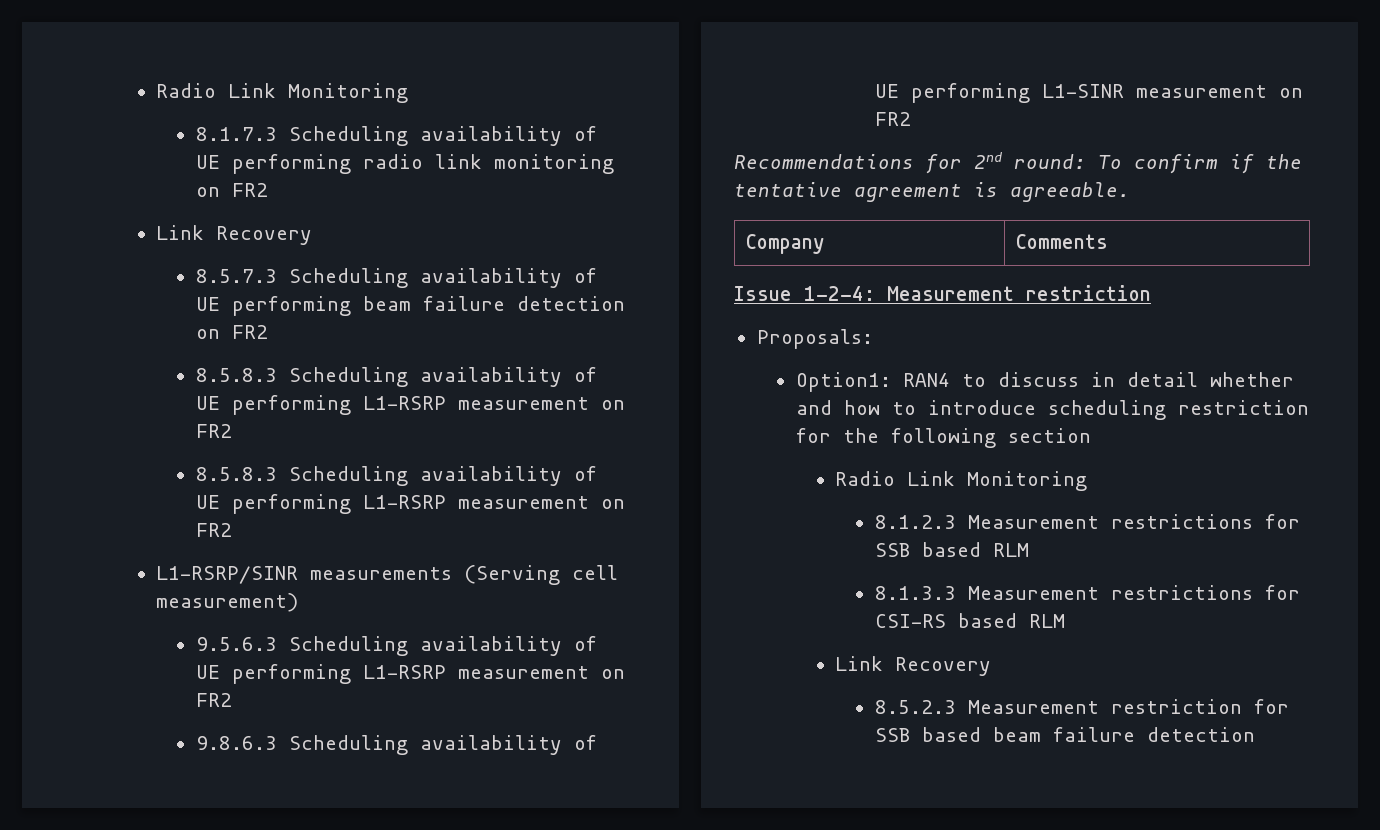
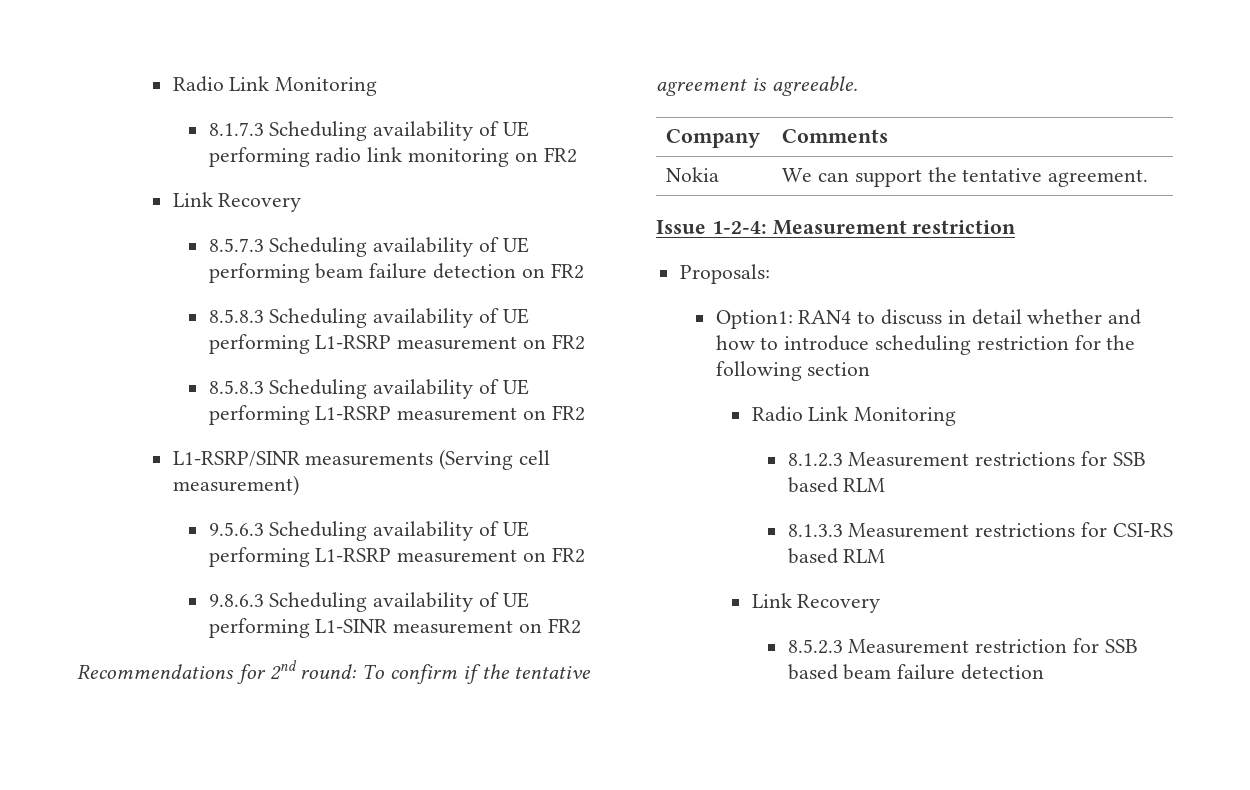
+ Nokia | We can support the tentative agreement.

